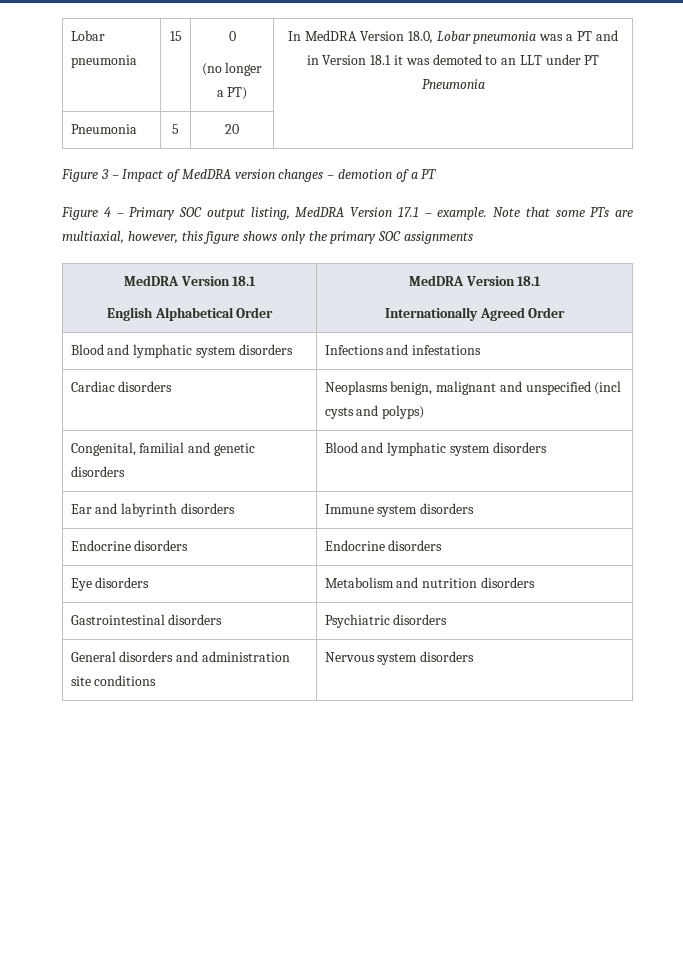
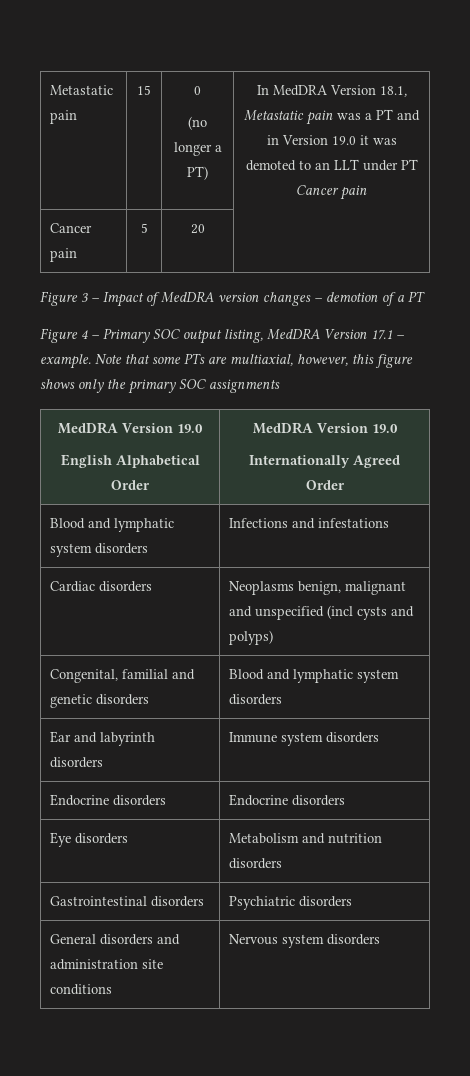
- Lobar pneumonia | 15 | 0
- (no longer a PT) | In MedDRA Version 18.0, Lobar pneumonia was a PT and in Version 18.1 it was demoted to an LLT under PT Pneumonia
- Pneumonia | 5 | 20 |
+ Metastatic pain | 15 | 0
+ (no longer a PT) | In MedDRA Version 18.1, Metastatic pain was a PT and in Version 19.0 it was demoted to an LLT under PT Cancer pain
+ Cancer pain | 5 | 20 |
  Note that some PTs are multiaxial, however, this figure shows only the primary SOC assignments
- MedDRA Version 18.1
- English Alphabetical Order | MedDRA Version 18.1
+ MedDRA Version 19.0
+ English Alphabetical Order | MedDRA Version 19.0

